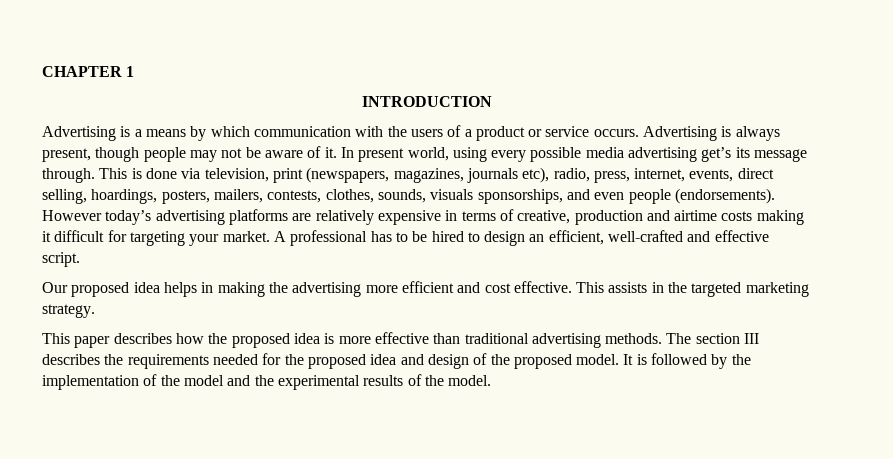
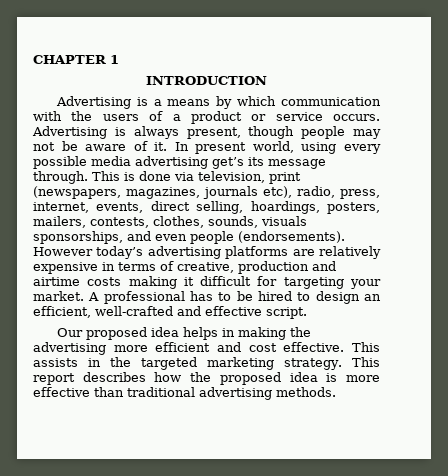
- This assists in the targeted marketing strategy.
- This paper describes how the proposed idea is more effective than traditional advertising methods. The section III describes the requirements needed for the proposed idea and design of the proposed model. It is followed by the implementation of the model and the experimental results of the model.
+ This assists in the targeted marketing strategy. This report describes how the proposed idea is more effective than traditional advertising methods.

